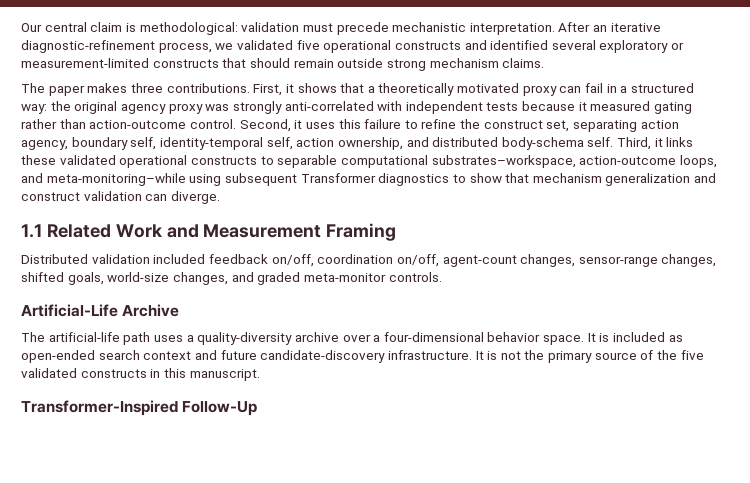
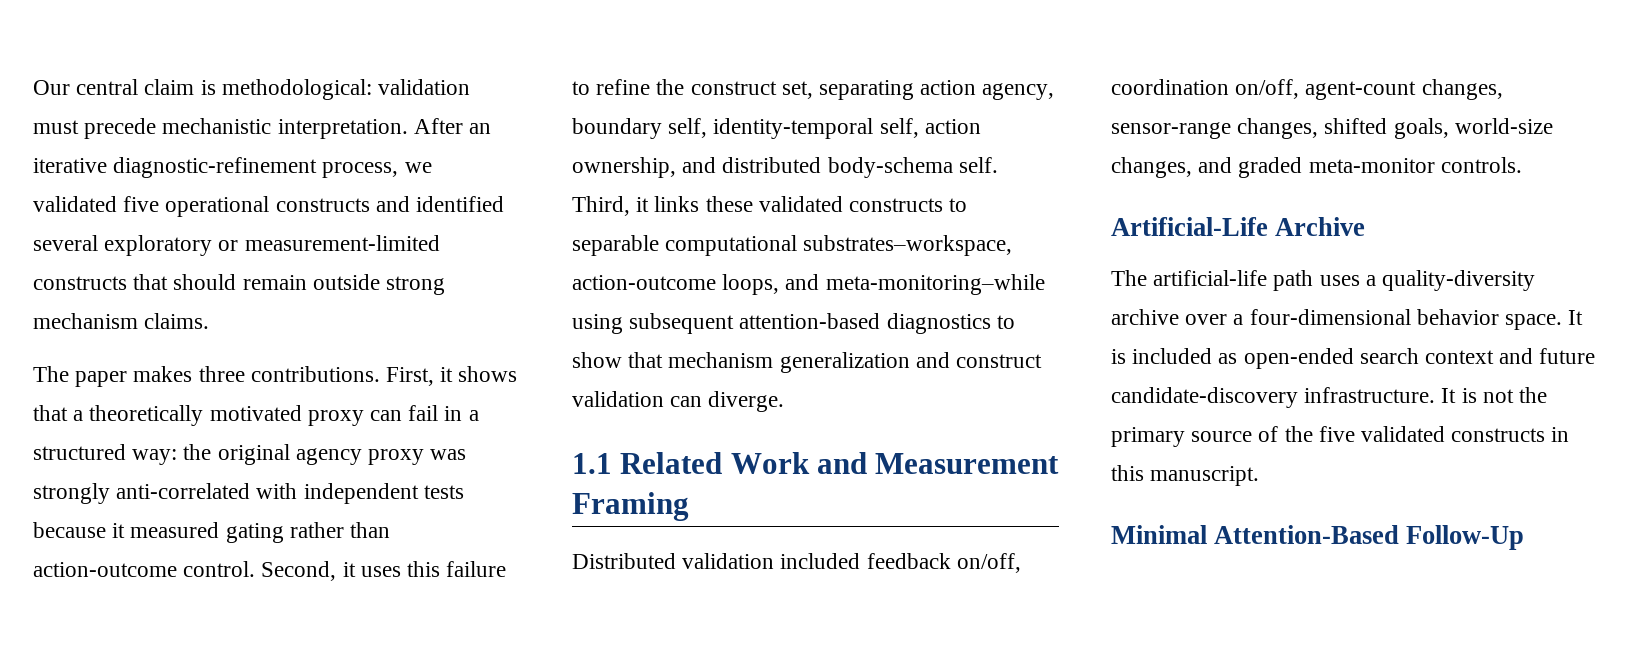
- Third, it links these validated operational constructs to separable computational substrates–workspace, action-outcome loops, and meta-monitoring–while using subsequent Transformer diagnostics to show that mechanism generalization and construct validation can diverge.
+ Third, it links these validated constructs to separable computational substrates–workspace, action-outcome loops, and meta-monitoring–while using subsequent attention-based diagnostics to show that mechanism generalization and construct validation can diverge.
- Transformer-Inspired Follow-Up
+ Minimal Attention-Based Follow-Up

